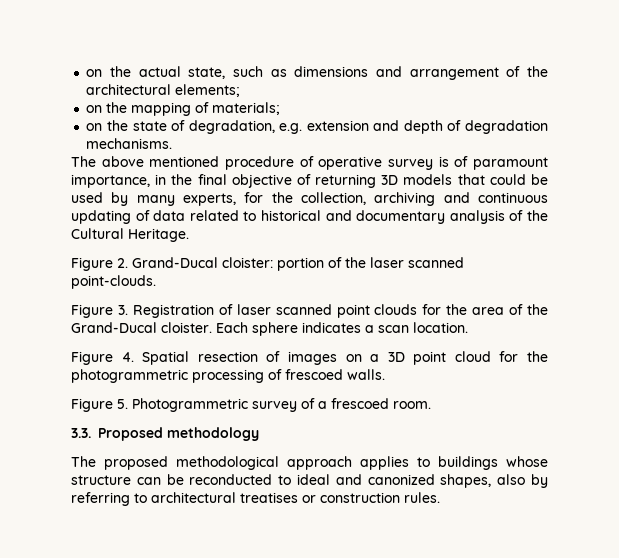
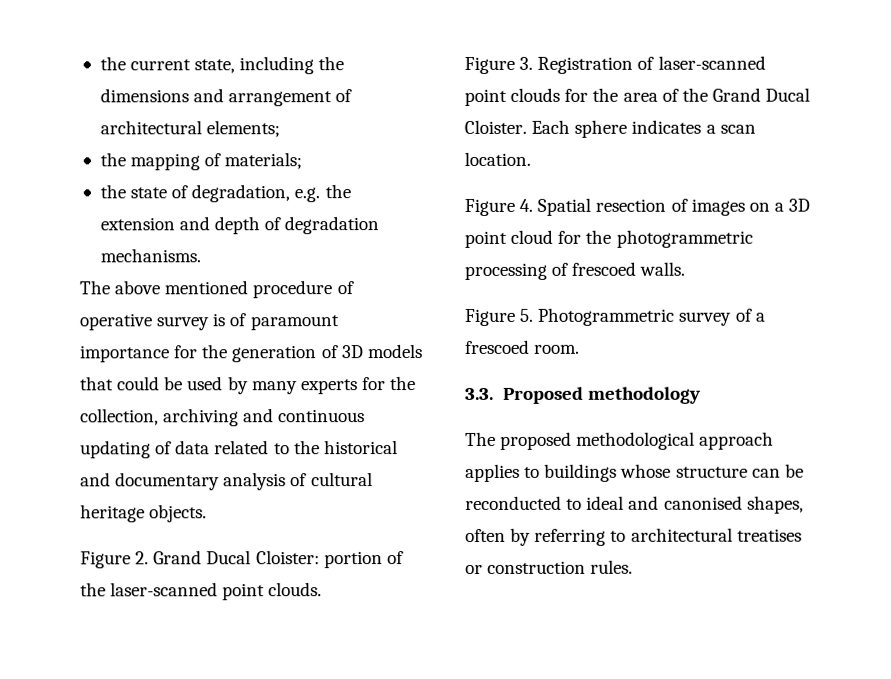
- on the actual state, such as dimensions and arrangement of the architectural elements;
+ the current state, including the dimensions and arrangement of architectural elements;
- on the mapping of materials;
+ the mapping of materials;
- on the state of degradation, e.g. extension and depth of degradation mechanisms.
+ the state of degradation, e.g. the extension and depth of degradation mechanisms.
- The above mentioned procedure of operative survey is of paramount importance, in the final objective of returning 3D models that could be used by many experts, for the collection, archiving and continuous updating of data related to historical and documentary analysis of the Cultural Heritage.
+ The above mentioned procedure of operative survey is of paramount importance for the generation of 3D models that could be used by many experts for the collection, archiving and continuous updating of data related to the historical and documentary analysis of cultural heritage objects.
- Figure 2. Grand-Ducal cloister: portion of the laser scanned point-clouds.
+ Figure 2. Grand Ducal Cloister: portion of the laser-scanned point clouds.
- Figure 3. Registration of laser scanned point clouds for the area of the Grand-Ducal cloister.
+ Figure 3. Registration of laser-scanned point clouds for the area of the Grand Ducal Cloister.
- The proposed methodological approach applies to buildings whose structure can be reconducted to ideal and canonized shapes, also by referring to architectural treatises or construction rules.
+ The proposed methodological approach applies to buildings whose structure can be reconducted to ideal and canonised shapes, often by referring to architectural treatises or construction rules.

